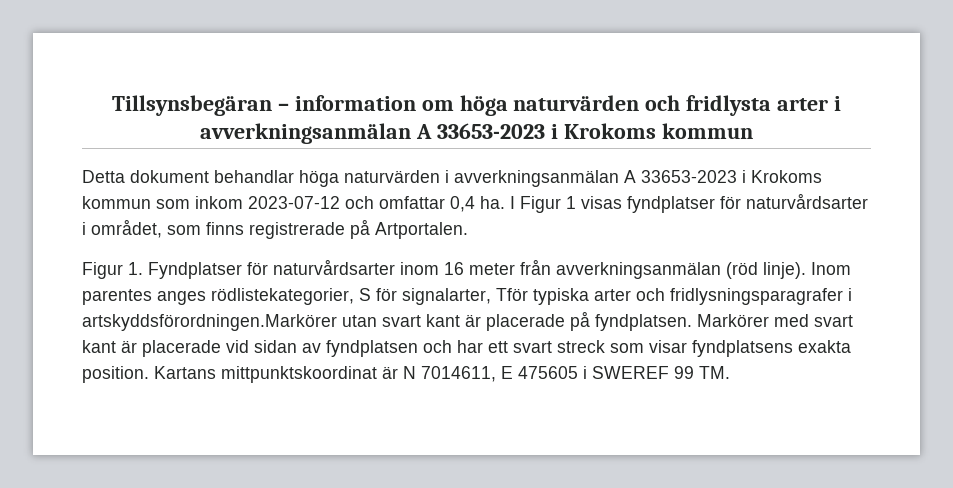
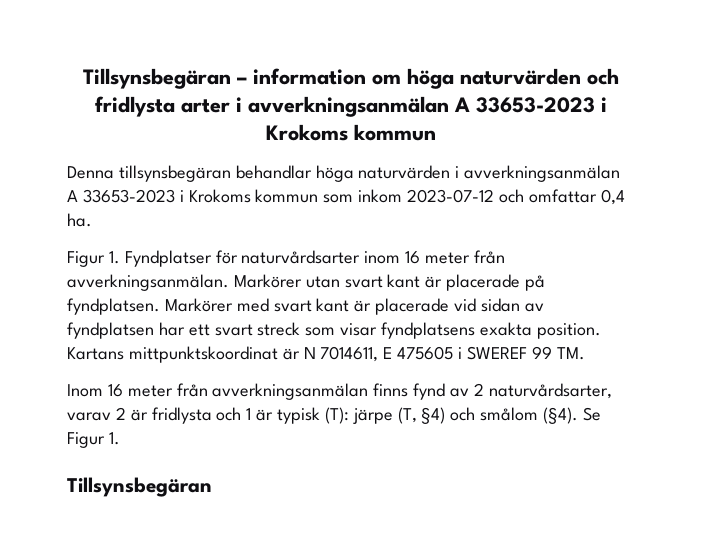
- Detta dokument behandlar höga naturvärden i avverkningsanmälan A 33653-2023 i Krokoms kommun som inkom 2023-07-12 och omfattar 0,4 ha. I Figur 1 visas fyndplatser för naturvårdsarter i området, som finns registrerade på Artportalen.
+ Denna tillsynsbegäran behandlar höga naturvärden i avverkningsanmälan A 33653-2023 i Krokoms kommun som inkom 2023-07-12 och omfattar 0,4 ha.
- Figur 1. Fyndplatser för naturvårdsarter inom 16 meter från avverkningsanmälan (röd linje). Inom parentes anges rödlistekategorier, S för signalarter, Tför typiska arter och fridlysningsparagrafer i artskyddsförordningen.Markörer utan svart kant är placerade på fyndplatsen.
+ Figur 1. Fyndplatser för naturvårdsarter inom 16 meter från avverkningsanmälan. Markörer utan svart kant är placerade på fyndplatsen.
- Markörer med svart kant är placerade vid sidan av fyndplatsen och har ett svart streck som visar fyndplatsens exakta position.
+ Markörer med svart kant är placerade vid sidan av fyndplatsen har ett svart streck som visar fyndplatsens exakta position.
+ Inom 16 meter från avverkningsanmälan finns fynd av 2 naturvårdsarter, varav 2 är fridlysta och 1 är typisk (T): järpe (T, §4) och smålom (§4). Se Figur 1.
+ Tillsynsbegäran

